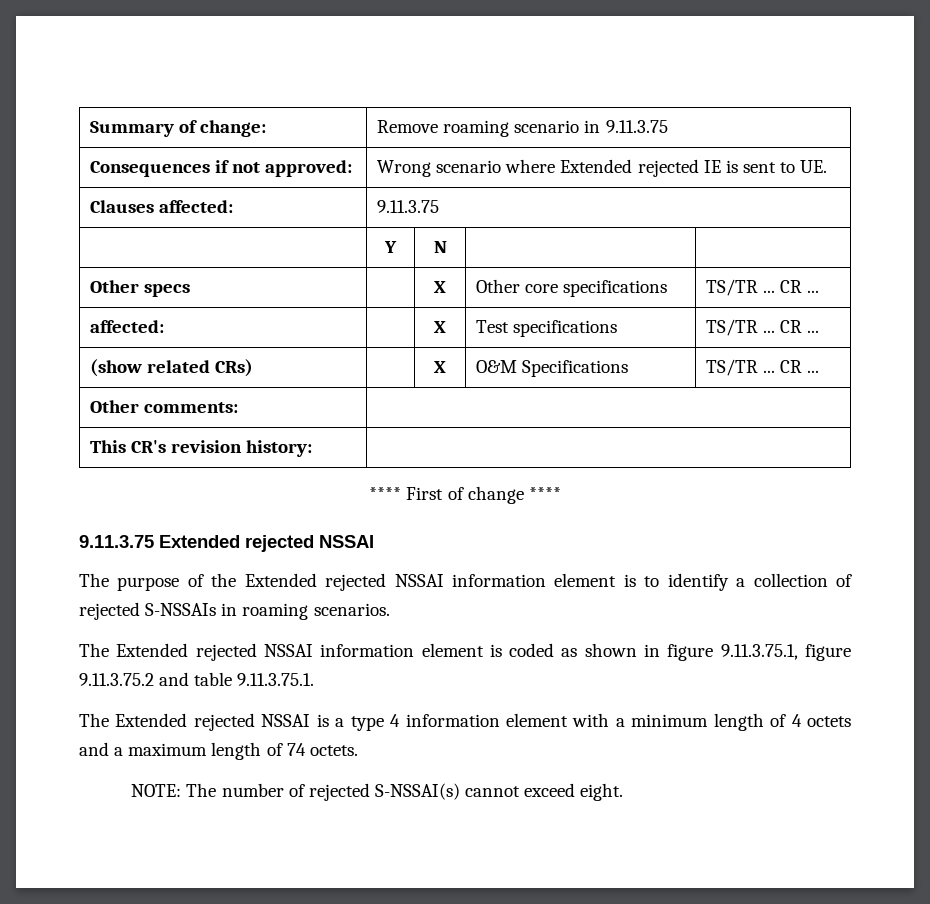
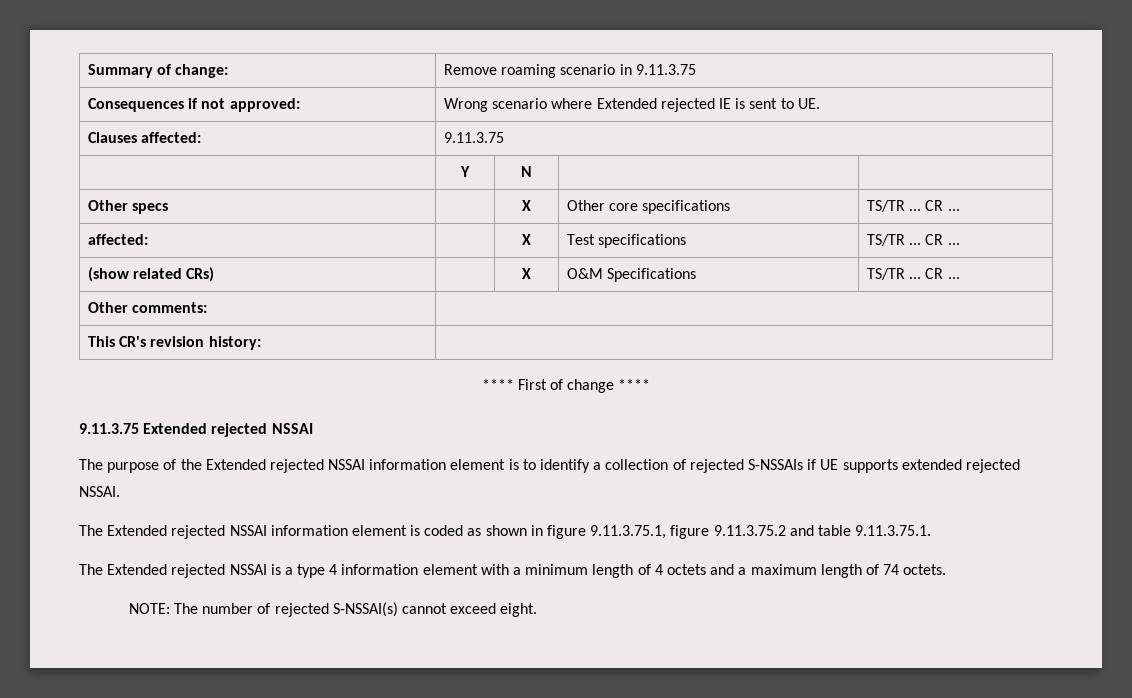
- The purpose of the Extended rejected NSSAI information element is to identify a collection of rejected S-NSSAIs in roaming scenarios.
+ The purpose of the Extended rejected NSSAI information element is to identify a collection of rejected S-NSSAIs if UE supports extended rejected NSSAI.

